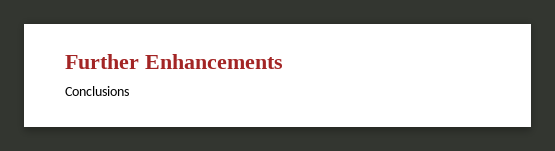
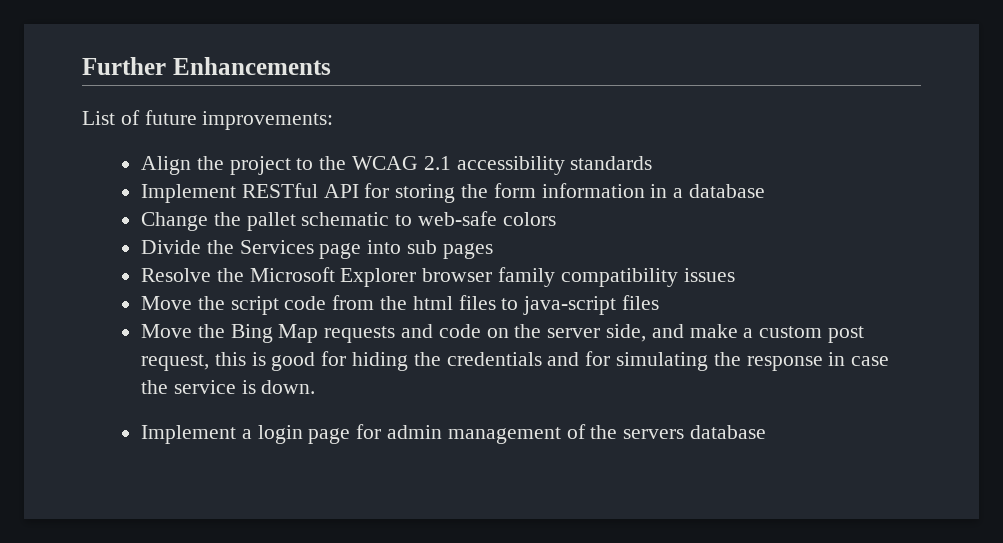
- Conclusions
+ List of future improvements:
+ Align the project to the WCAG 2.1 accessibility standards
+ Implement RESTful API for storing the form information in a database
+ Change the pallet schematic to web-safe colors
+ Divide the Services page into sub pages
+ Resolve the Microsoft Explorer browser family compatibility issues
+ Move the script code from the html files to java-script files
+ Move the Bing Map requests and code on the server side, and make a custom post request, this is good for hiding the credentials and for simulating the response in case the service is down.
+ Implement a login page for admin management of the servers database

